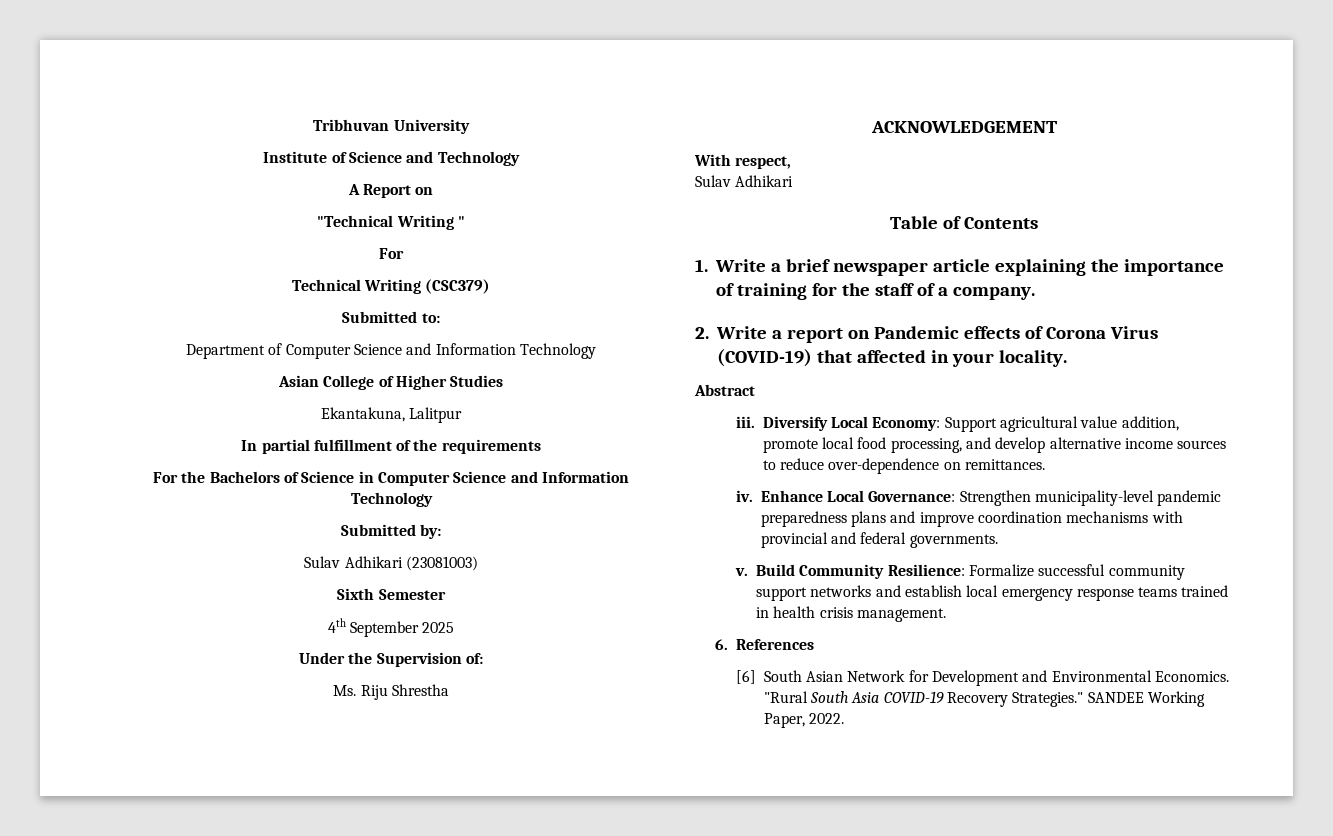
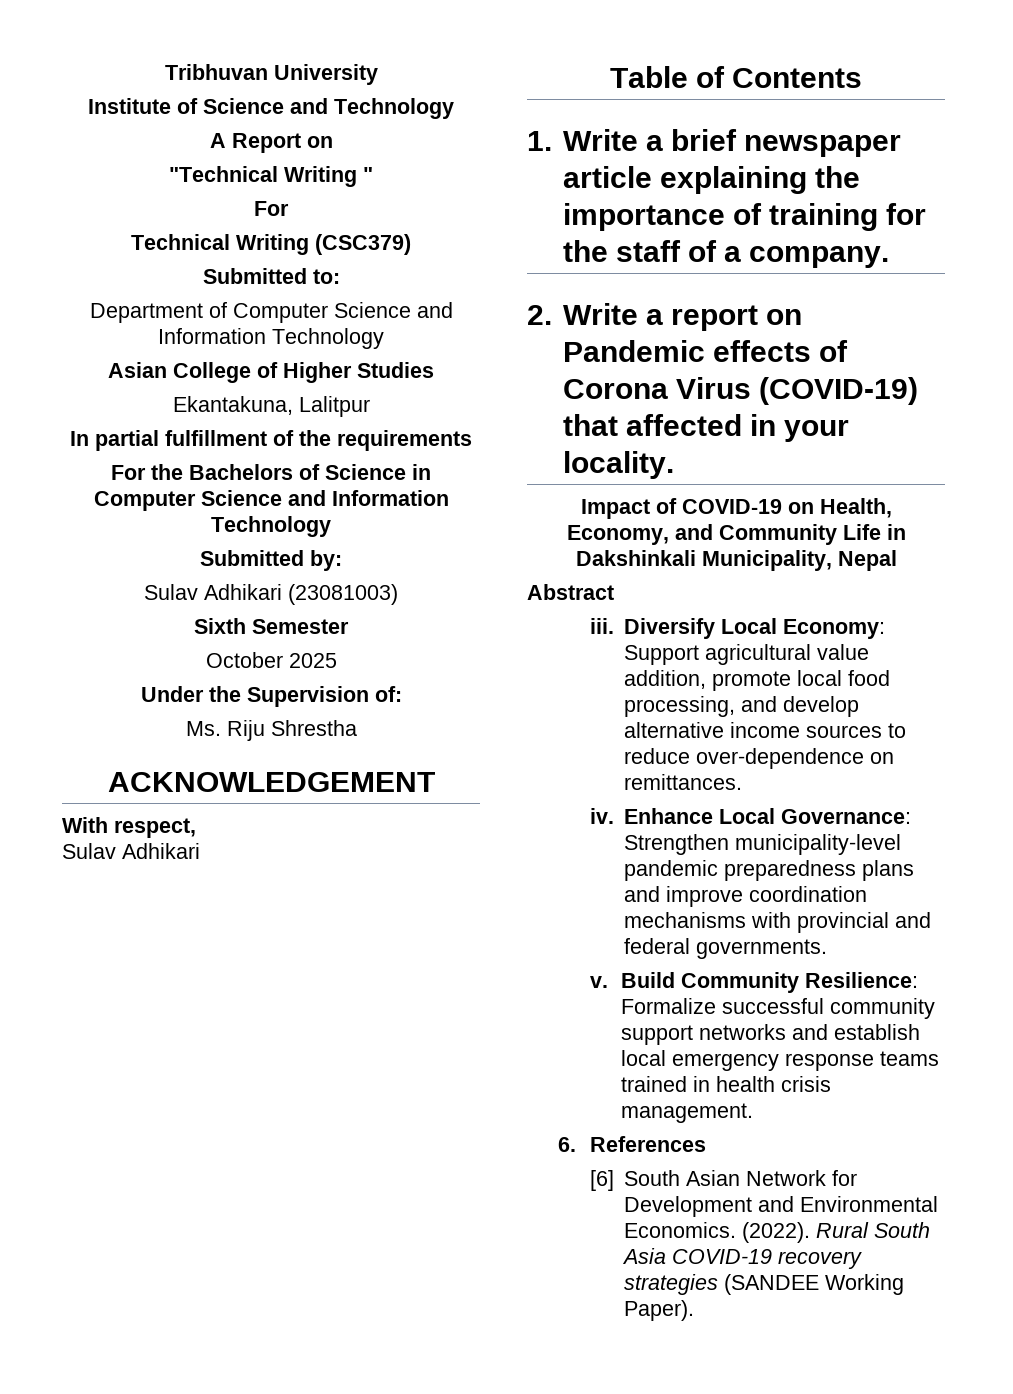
- 4th September 2025
+ October 2025
+ Impact of COVID-19 on Health, Economy, and Community Life in Dakshinkali Municipality, Nepal
- "Rural South Asia COVID-19 Recovery Strategies." SANDEE Working Paper, 2022.
+ (2022). Rural South Asia COVID-19 recovery strategies (SANDEE Working Paper).

